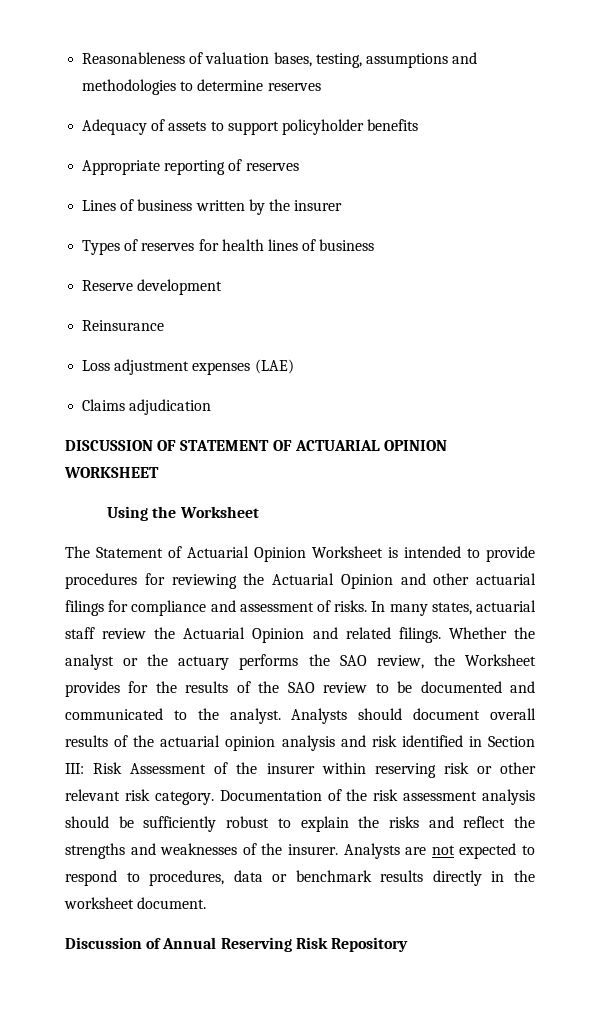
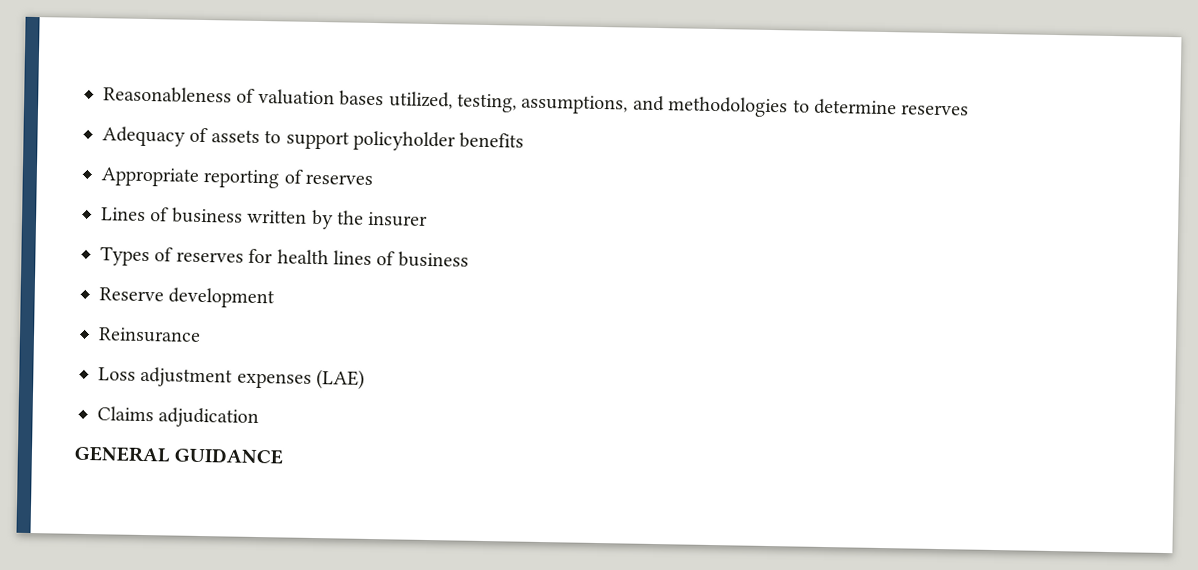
- Reasonableness of valuation bases, testing, assumptions and methodologies to determine reserves
+ Reasonableness of valuation bases utilized, testing, assumptions, and methodologies to determine reserves
- DISCUSSION OF STATEMENT OF ACTUARIAL OPINION WORKSHEET
- Using the Worksheet
- The Statement of Actuarial Opinion Worksheet is intended to provide procedures for reviewing the Actuarial Opinion and other actuarial filings for compliance and assessment of risks. In many states, actuarial staff review the Actuarial Opinion and related filings. Whether the analyst or the actuary performs the SAO review, the Worksheet provides for the results of the SAO review to be documented and communicated to the analyst. Analysts should document overall results of the actuarial opinion analysis and risk identified in Section III: Risk Assessment of the insurer within reserving risk or other relevant risk category. Documentation of the risk assessment analysis should be sufficiently robust to explain the risks and reflect the strengths and weaknesses of the insurer. Analysts are not expected to respond to procedures, data or benchmark results directly in the worksheet document.
- Discussion of Annual Reserving Risk Repository
+ GENERAL GUIDANCE

